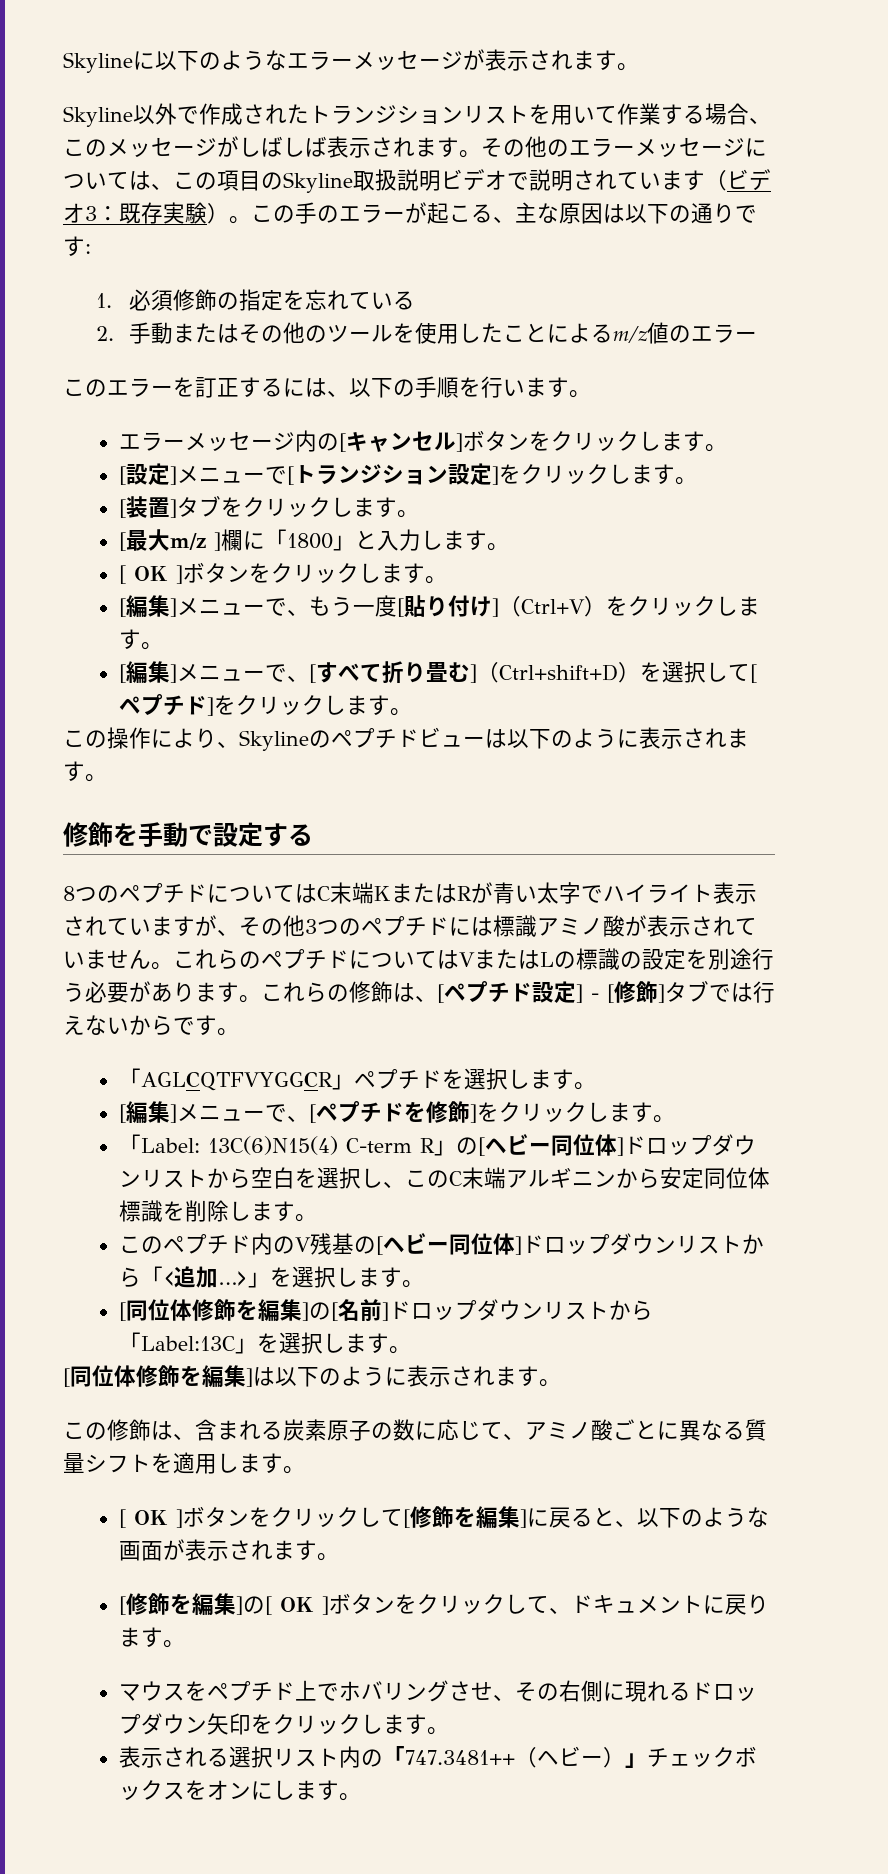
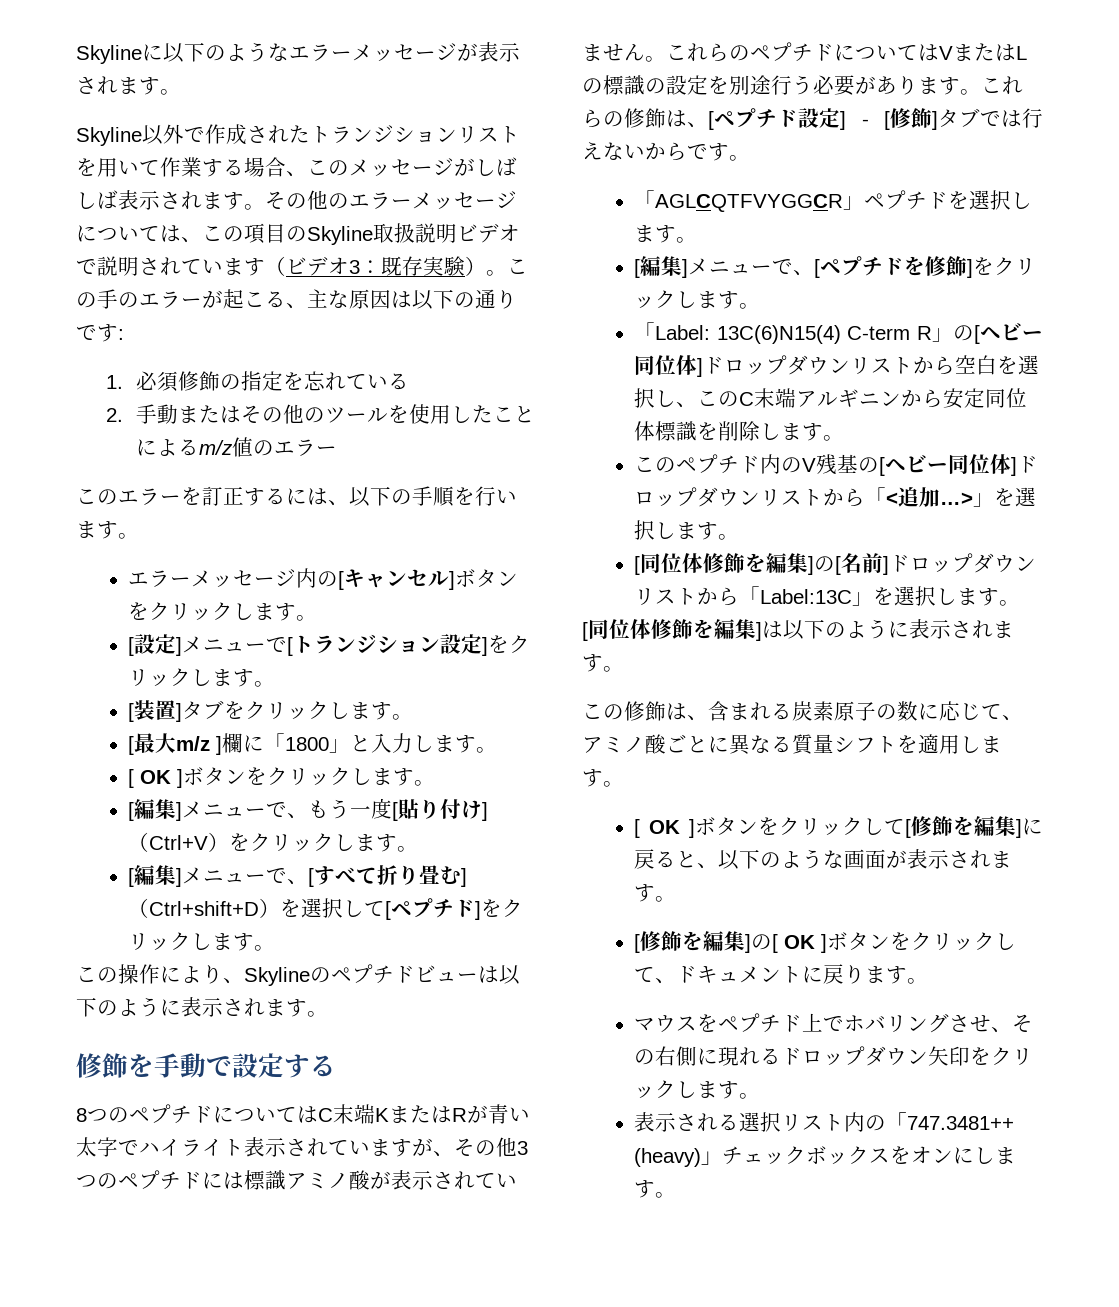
- 表示される選択リスト内の「747.3481++（ヘビー）」チェックボックスをオンにします。
+ 表示される選択リスト内の「747.3481++ (heavy)」チェックボックスをオンにします。

